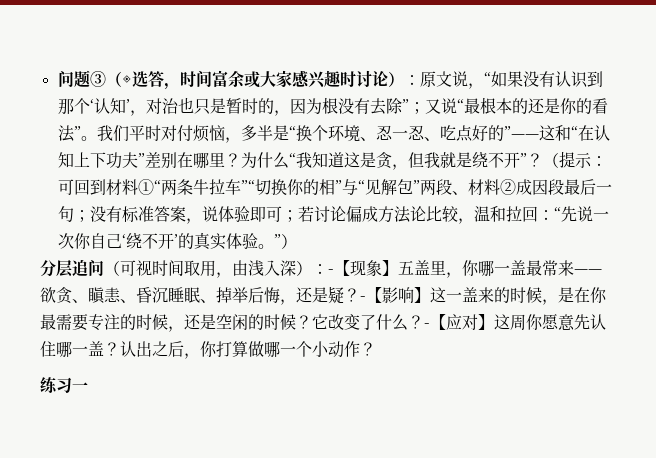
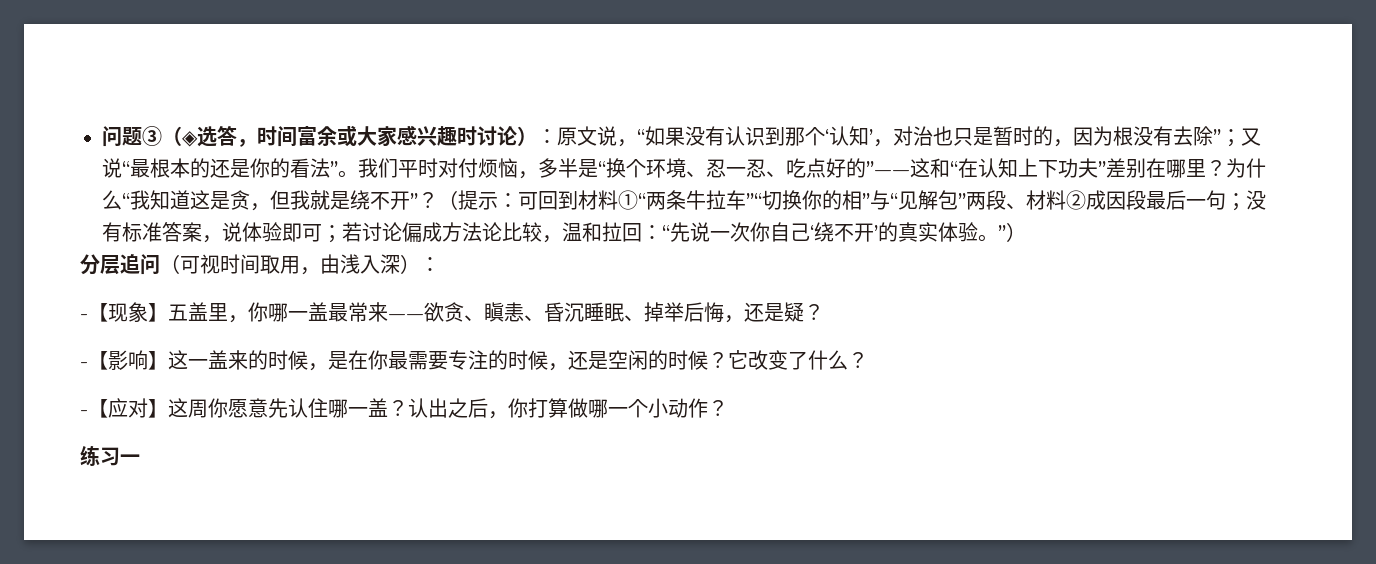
- 分层追问（可视时间取用，由浅入深）：-【现象】五盖里，你哪一盖最常来——欲贪、瞋恚、昏沉睡眠、掉举后悔，还是疑？-【影响】这一盖来的时候，是在你最需要专注的时候，还是空闲的时候？
+ 分层追问（可视时间取用，由浅入深）：
+ -【现象】五盖里，你哪一盖最常来——欲贪、瞋恚、昏沉睡眠、掉举后悔，还是疑？
+ -【影响】这一盖来的时候，是在你最需要专注的时候，还是空闲的时候？
- 它改变了什么？-【应对】这周你愿意先认住哪一盖？
+ 它改变了什么？
+ -【应对】这周你愿意先认住哪一盖？

